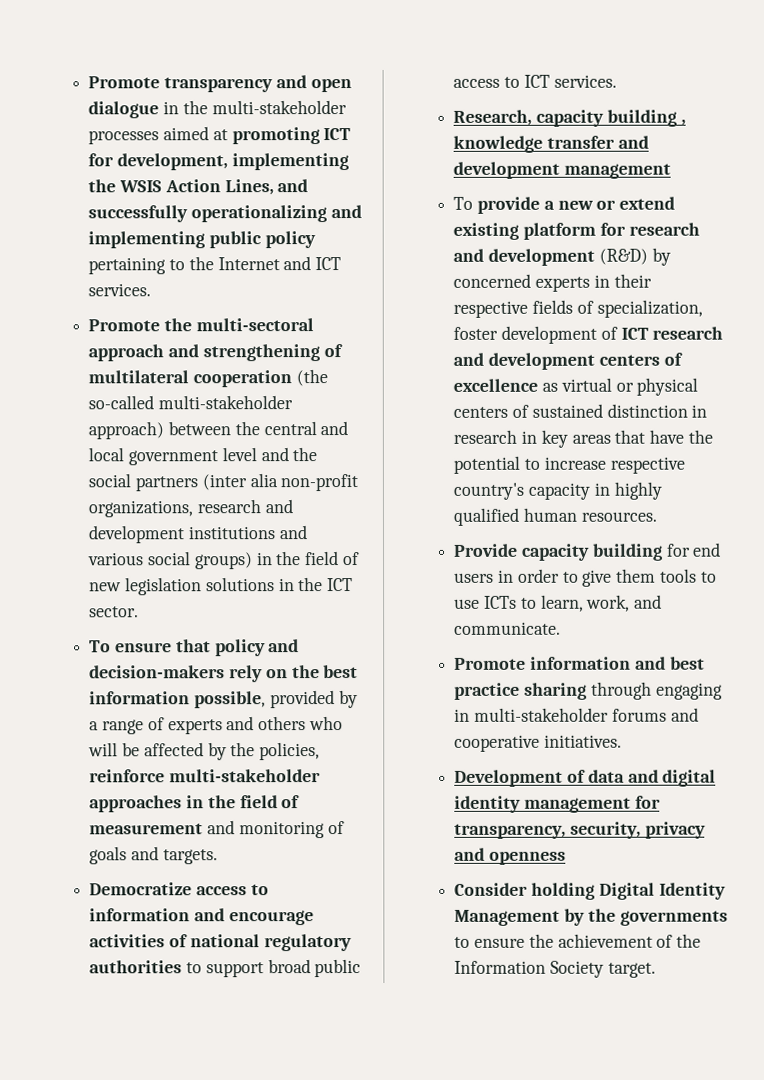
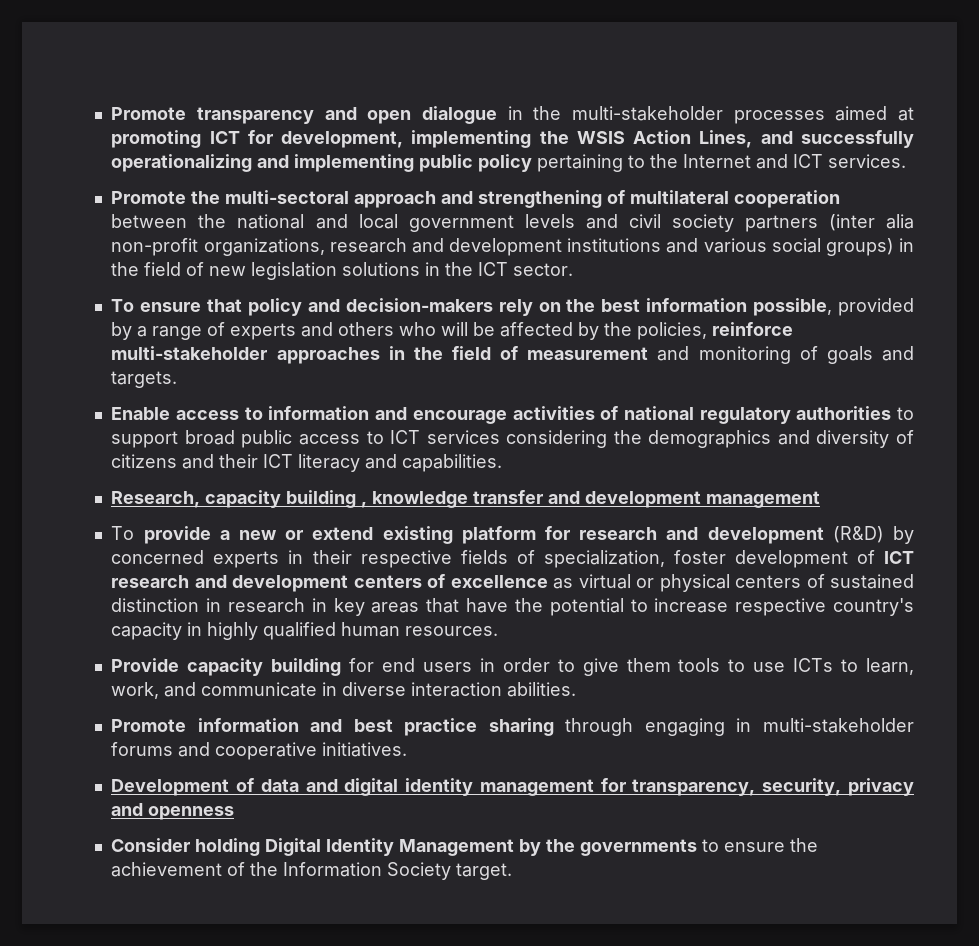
- Promote the multi-sectoral approach and strengthening of multilateral cooperation (the so-called multi-stakeholder approach) between the central and local government level and the social partners (inter alia non-profit organizations, research and development institutions and various social groups) in the field of new legislation solutions in the ICT sector.
+ Promote the multi-sectoral approach and strengthening of multilateral cooperation between the national and local government levels and civil society partners (inter alia non-profit organizations, research and development institutions and various social groups) in the field of new legislation solutions in the ICT sector.
- Democratize access to information and encourage activities of national regulatory authorities to support broad public access to ICT services.
+ Enable access to information and encourage activities of national regulatory authorities to support broad public access to ICT services considering the demographics and diversity of citizens and their ICT literacy and capabilities.
- Provide capacity building for end users in order to give them tools to use ICTs to learn, work, and communicate.
+ Provide capacity building for end users in order to give them tools to use ICTs to learn, work, and communicate in diverse interaction abilities.

